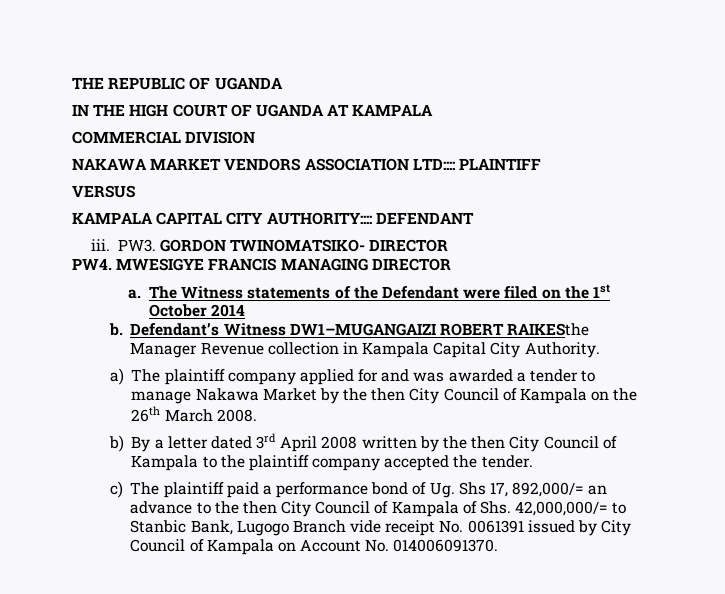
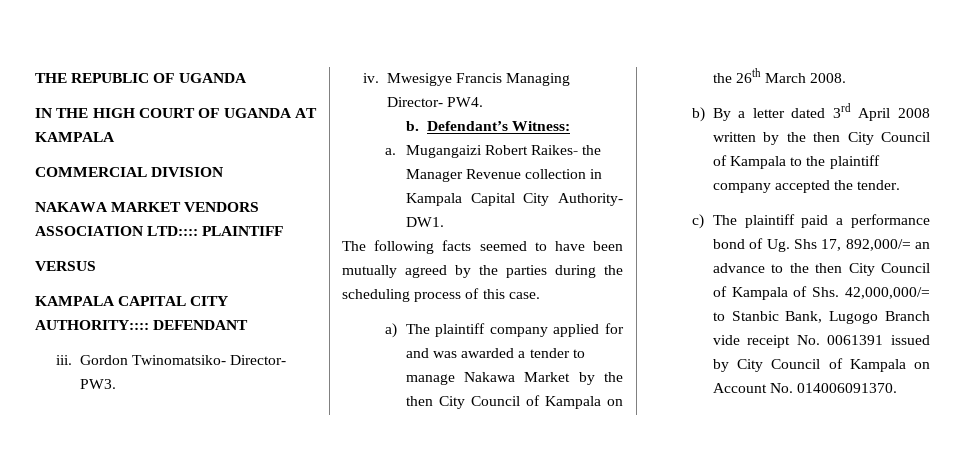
- PW3. GORDON TWINOMATSIKO- DIRECTOR
- PW4. MWESIGYE FRANCIS MANAGING DIRECTOR
- a. The Witness statements of the Defendant were filed on the 1st October 2014
- b. Defendant’s Witness DW1–MUGANGAIZI ROBERT RAIKESthe Manager Revenue collection in Kampala Capital City Authority.
+ Gordon Twinomatsiko- Director- PW3.
+ iv. Mwesigye Francis Managing Director- PW4.
+ b. Defendant’s Witness:
+ a. Mugangaizi Robert Raikes- the Manager Revenue collection in Kampala Capital City Authority- DW1.
+ The following facts seemed to have been mutually agreed by the parties during the scheduling process of this case.

